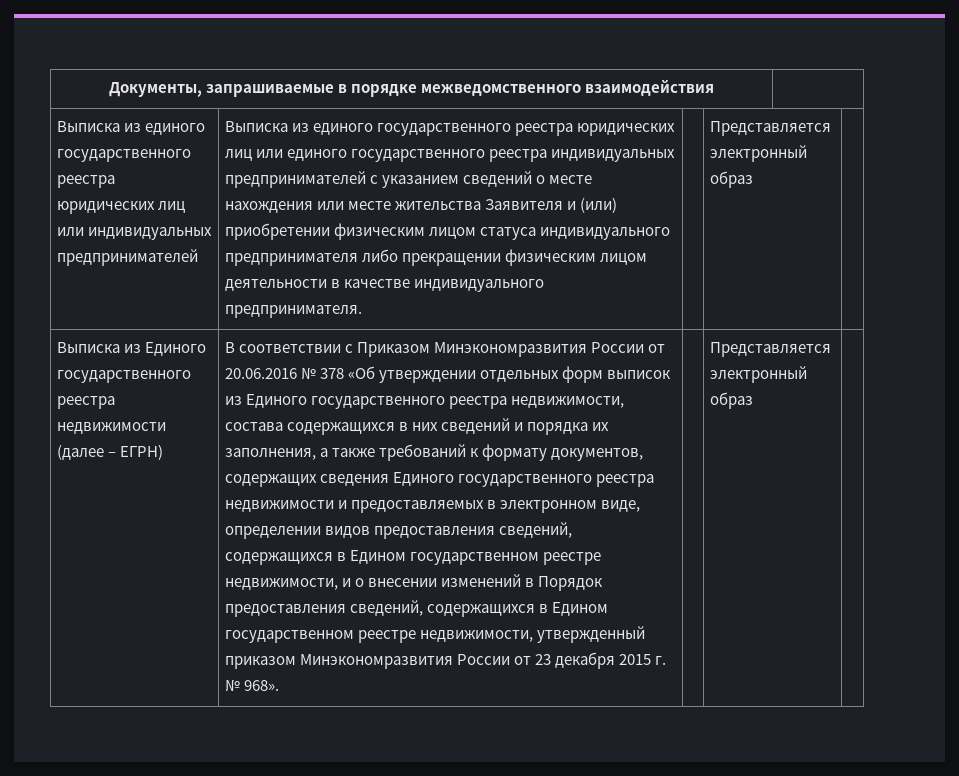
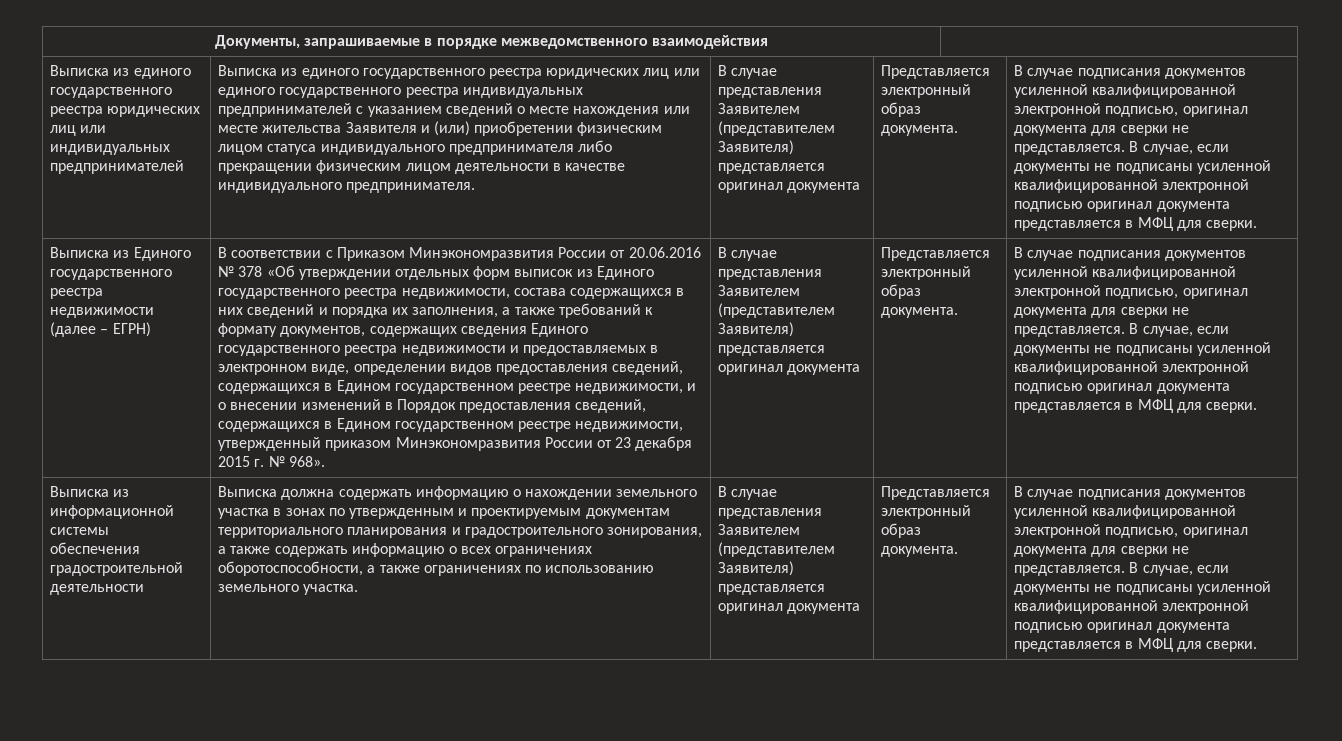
- Выписка из единого государственного реестра юридических лиц или единого государственного реестра индивидуальных предпринимателей с указанием сведений о месте нахождения или месте жительства Заявителя и (или) приобретении физическим лицом статуса индивидуального предпринимателя либо прекращении физическим лицом деятельности в качестве индивидуального предпринимателя. | | Представляется электронный образ
+ Выписка из единого государственного реестра юридических лиц или единого государственного реестра индивидуальных предпринимателей с указанием сведений о месте нахождения или месте жительства Заявителя и (или) приобретении физическим лицом статуса индивидуального предпринимателя либо прекращении физическим лицом деятельности в качестве индивидуального предпринимателя. | В случае представления Заявителем (представителем Заявителя) представляется оригинал документа | Представляется электронный образ документа. | В случае подписания документов усиленной квалифицированной электронной подписью, оригинал документа для сверки не представляется. В случае, если документы не подписаны усиленной квалифицированной электронной подписью оригинал документа представляется в МФЦ для сверки.
- В соответствии с Приказом Минэкономразвития России от 20.06.2016 № 378 «Об утверждении отдельных форм выписок из Единого государственного реестра недвижимости, состава содержащихся в них сведений и порядка их заполнения, а также требований к формату документов, содержащих сведения Единого государственного реестра недвижимости и предоставляемых в электронном виде, определении видов предоставления сведений, содержащихся в Едином государственном реестре недвижимости, и о внесении изменений в Порядок предоставления сведений, содержащихся в Едином государственном реестре недвижимости, утвержденный приказом Минэкономразвития России от 23 декабря 2015 г. № 968». | | Представляется электронный образ
+ В соответствии с Приказом Минэкономразвития России от 20.06.2016 № 378 «Об утверждении отдельных форм выписок из Единого государственного реестра недвижимости, состава содержащихся в них сведений и порядка их заполнения, а также требований к формату документов, содержащих сведения Единого государственного реестра недвижимости и предоставляемых в электронном виде, определении видов предоставления сведений, содержащихся в Едином государственном реестре недвижимости, и о внесении изменений в Порядок предоставления сведений, содержащихся в Едином государственном реестре недвижимости, утвержденный приказом Минэкономразвития России от 23 декабря 2015 г. № 968». | В случае представления Заявителем (представителем Заявителя) представляется оригинал документа | Представляется электронный образ документа. | В случае подписания документов усиленной квалифицированной электронной подписью, оригинал документа для сверки не представляется. В случае, если документы не подписаны усиленной квалифицированной электронной подписью оригинал документа представляется в МФЦ для сверки.
+ Выписка из информационной системы обеспечения градостроительной деятельности | Выписка должна содержать информацию о нахождении земельного участка в зонах по утвержденным и проектируемым документам территориального планирования и градостроительного зонирования, а также содержать информацию о всех ограничениях оборотоспособности, а также ограничениях по использованию земельного участка. | В случае представления Заявителем (представителем Заявителя) представляется оригинал документа | Представляется электронный образ документа. | В случае подписания документов усиленной квалифицированной электронной подписью, оригинал документа для сверки не представляется. В случае, если документы не подписаны усиленной квалифицированной электронной подписью оригинал документа представляется в МФЦ для сверки.

